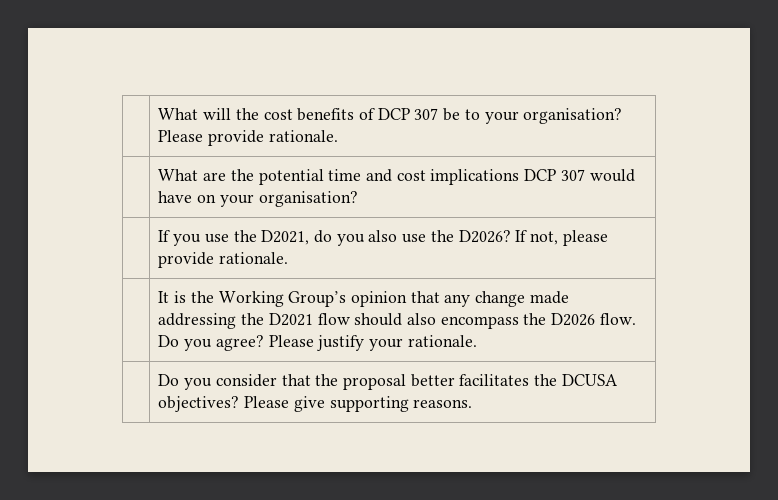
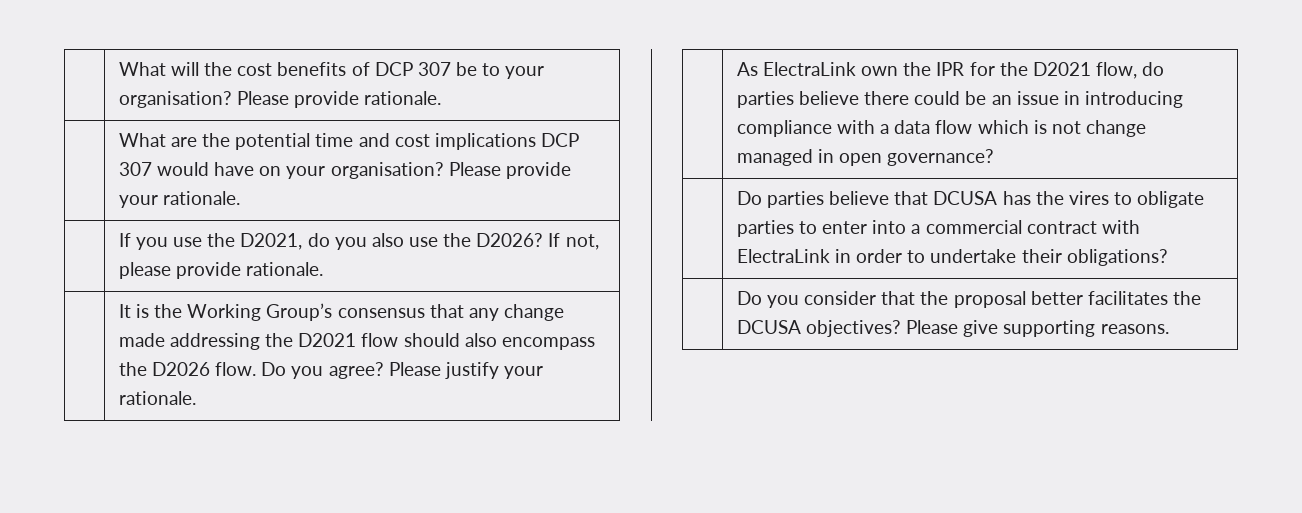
- | What are the potential time and cost implications DCP 307 would have on your organisation?
+ | What are the potential time and cost implications DCP 307 would have on your organisation? Please provide your rationale.
- | It is the Working Group’s opinion that any change made addressing the D2021 flow should also encompass the D2026 flow. Do you agree? Please justify your rationale.
+ | It is the Working Group’s consensus that any change made addressing the D2021 flow should also encompass the D2026 flow. Do you agree? Please justify your rationale.
+ | As ElectraLink own the IPR for the D2021 flow, do parties believe there could be an issue in introducing compliance with a data flow which is not change managed in open governance?
+ | Do parties believe that DCUSA has the vires to obligate parties to enter into a commercial contract with ElectraLink in order to undertake their obligations?

